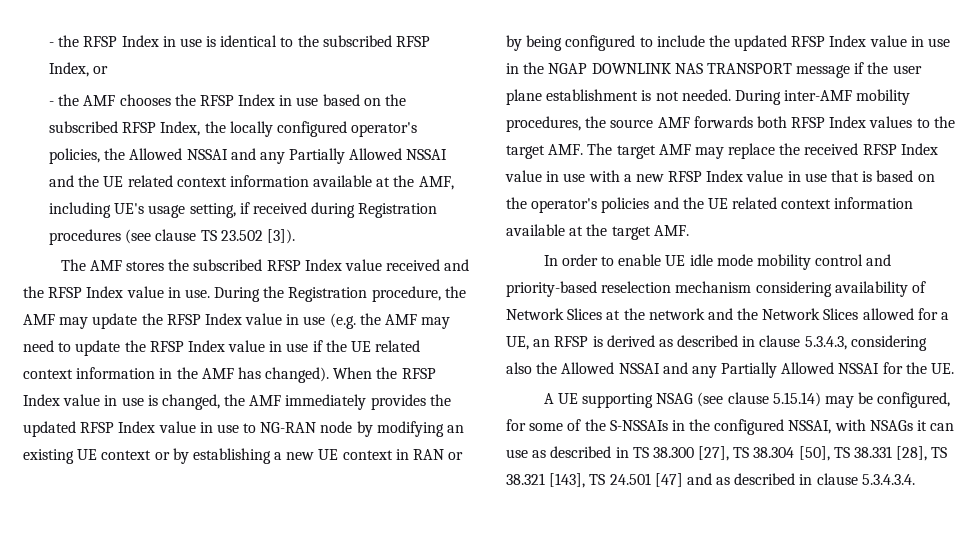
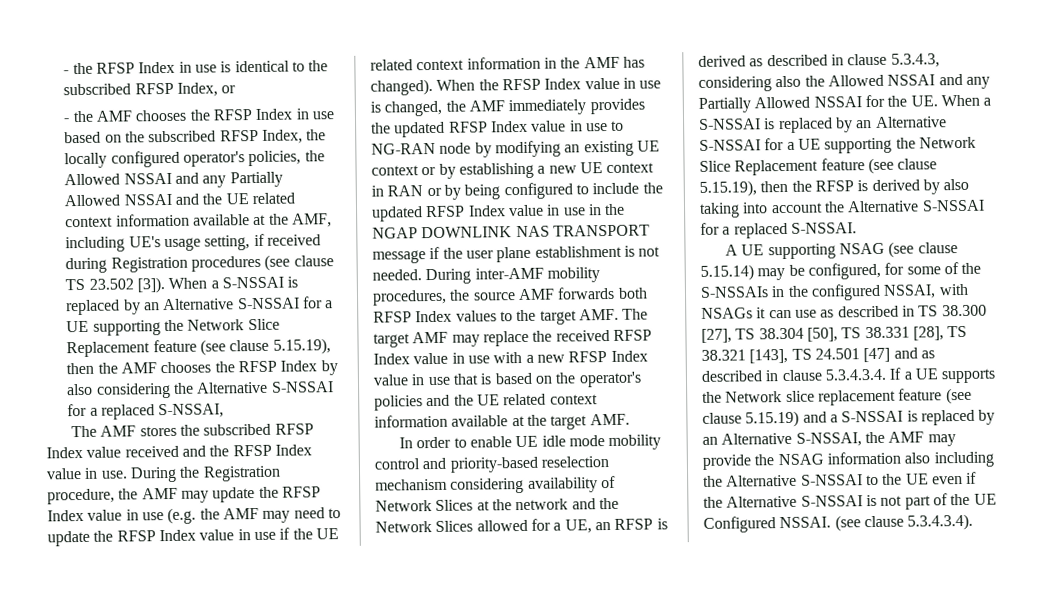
+ When a S-NSSAI is replaced by an Alternative S-NSSAI for a UE supporting the Network Slice Replacement feature (see clause 5.15.19), then the AMF chooses the RFSP Index by also considering the Alternative S-NSSAI for a replaced S-NSSAI,
- In order to enable UE idle mode mobility control and priority-based reselection mechanism considering availability of Network Slices at the network and the Network Slices allowed for a UE, an RFSP is derived as described in clause 5.3.4.3, considering also the Allowed NSSAI and any Partially Allowed NSSAI for the UE.
+ In order to enable UE idle mode mobility control and priority-based reselection mechanism considering availability of Network Slices at the network and the Network Slices allowed for a UE, an RFSP is derived as described in clause 5.3.4.3, considering also the Allowed NSSAI and any Partially Allowed NSSAI for the UE. When a S-NSSAI is replaced by an Alternative S-NSSAI for a UE supporting the Network Slice Replacement feature (see clause 5.15.19), then the RFSP is derived by also taking into account the Alternative S-NSSAI for a replaced S-NSSAI.
- A UE supporting NSAG (see clause 5.15.14) may be configured, for some of the S-NSSAIs in the configured NSSAI, with NSAGs it can use as described in TS 38.300 [27], TS 38.304 [50], TS 38.331 [28], TS 38.321 [143], TS 24.501 [47] and as described in clause 5.3.4.3.4.
+ A UE supporting NSAG (see clause 5.15.14) may be configured, for some of the S-NSSAIs in the configured NSSAI, with NSAGs it can use as described in TS 38.300 [27], TS 38.304 [50], TS 38.331 [28], TS 38.321 [143], TS 24.501 [47] and as described in clause 5.3.4.3.4. If a UE supports the Network slice replacement feature (see clause 5.15.19) and a S-NSSAI is replaced by an Alternative S-NSSAI, the AMF may provide the NSAG information also including the Alternative S-NSSAI to the UE even if the Alternative S-NSSAI is not part of the UE Configured NSSAI. (see clause 5.3.4.3.4).

